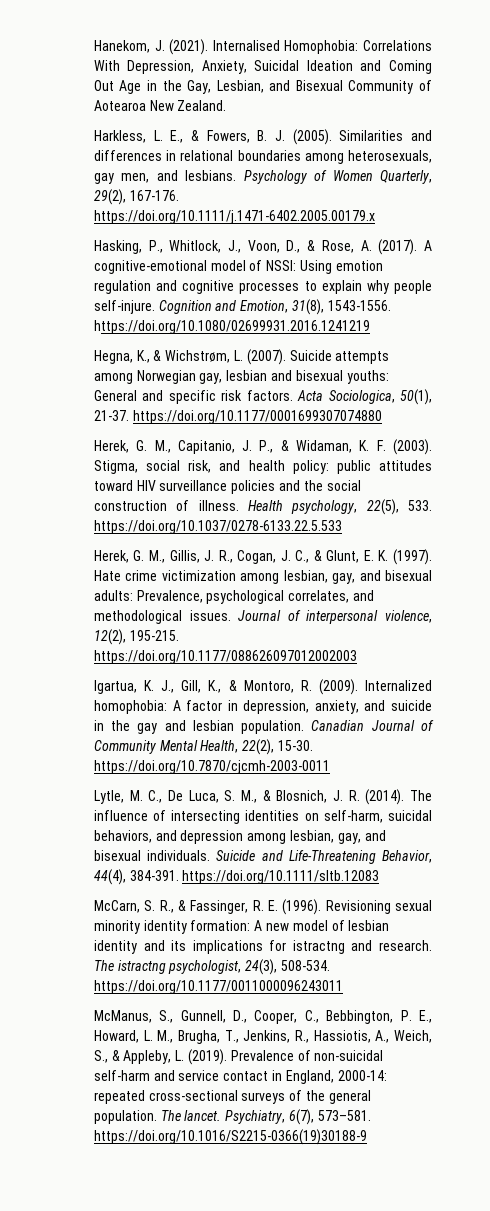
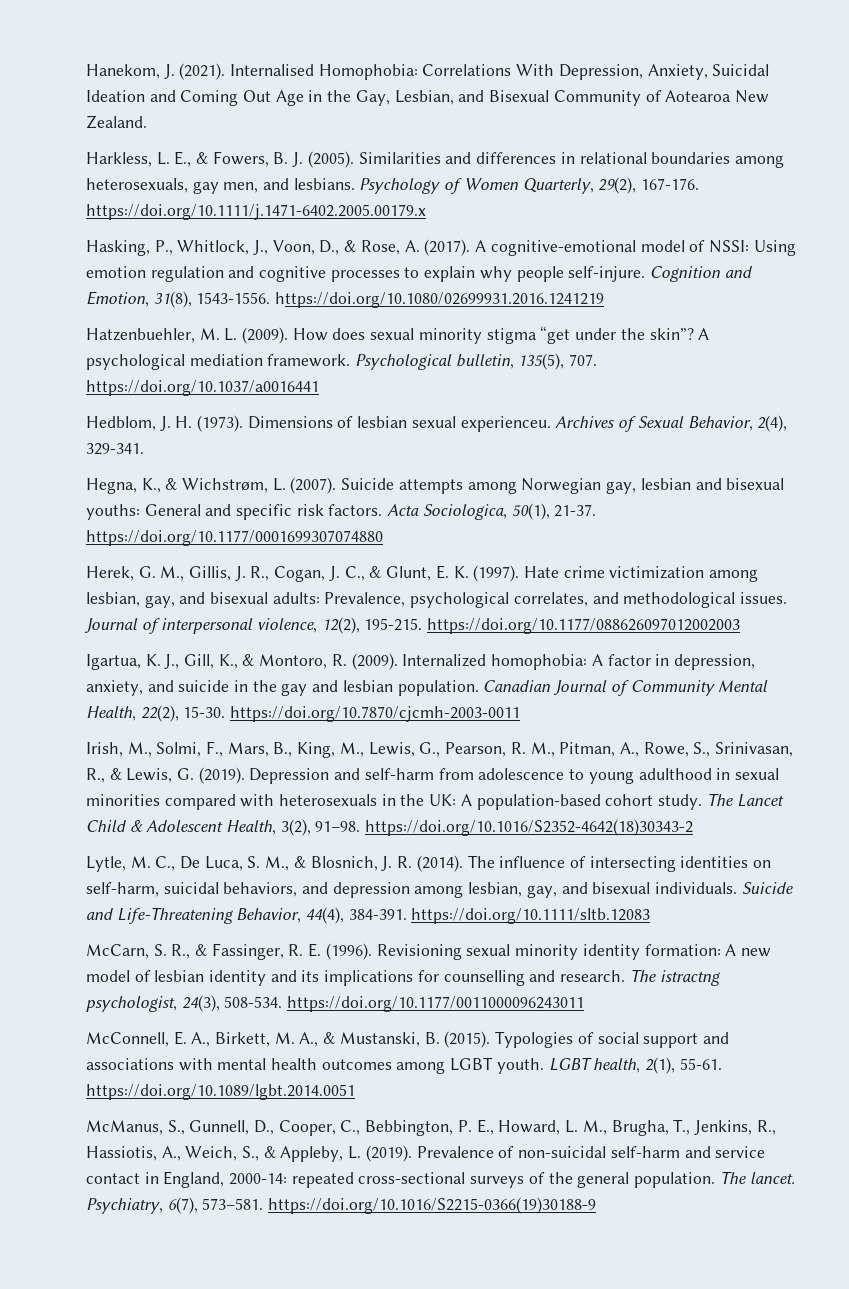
+ Hatzenbuehler, M. L. (2009). How does sexual minority stigma “get under the skin”? A psychological mediation framework. Psychological bulletin, 135(5), 707. https://doi.org/10.1037/a0016441
+ Hedblom, J. H. (1973). Dimensions of lesbian sexual experienceu. Archives of Sexual Behavior, 2(4), 329-341.
- Herek, G. M., Capitanio, J. P., & Widaman, K. F. (2003). Stigma, social risk, and health policy: public attitudes toward HIV surveillance policies and the social construction of illness. Health psychology, 22(5), 533. https://doi.org/10.1037/0278-6133.22.5.533
+ Irish, M., Solmi, F., Mars, B., King, M., Lewis, G., Pearson, R. M., Pitman, A., Rowe, S., Srinivasan, R., & Lewis, G. (2019). Depression and self-harm from adolescence to young adulthood in sexual minorities compared with heterosexuals in the UK: A population-based cohort study. The Lancet Child & Adolescent Health, 3(2), 91–98. https://doi.org/10.1016/S2352-4642(18)30343-2
- Revisioning sexual minority identity formation: A new model of lesbian identity and its implications for istractng and research.
+ Revisioning sexual minority identity formation: A new model of lesbian identity and its implications for counselling and research.
+ McConnell, E. A., Birkett, M. A., & Mustanski, B. (2015). Typologies of social support and associations with mental health outcomes among LGBT youth. LGBT health, 2(1), 55-61. https://doi.org/10.1089/lgbt.2014.0051

